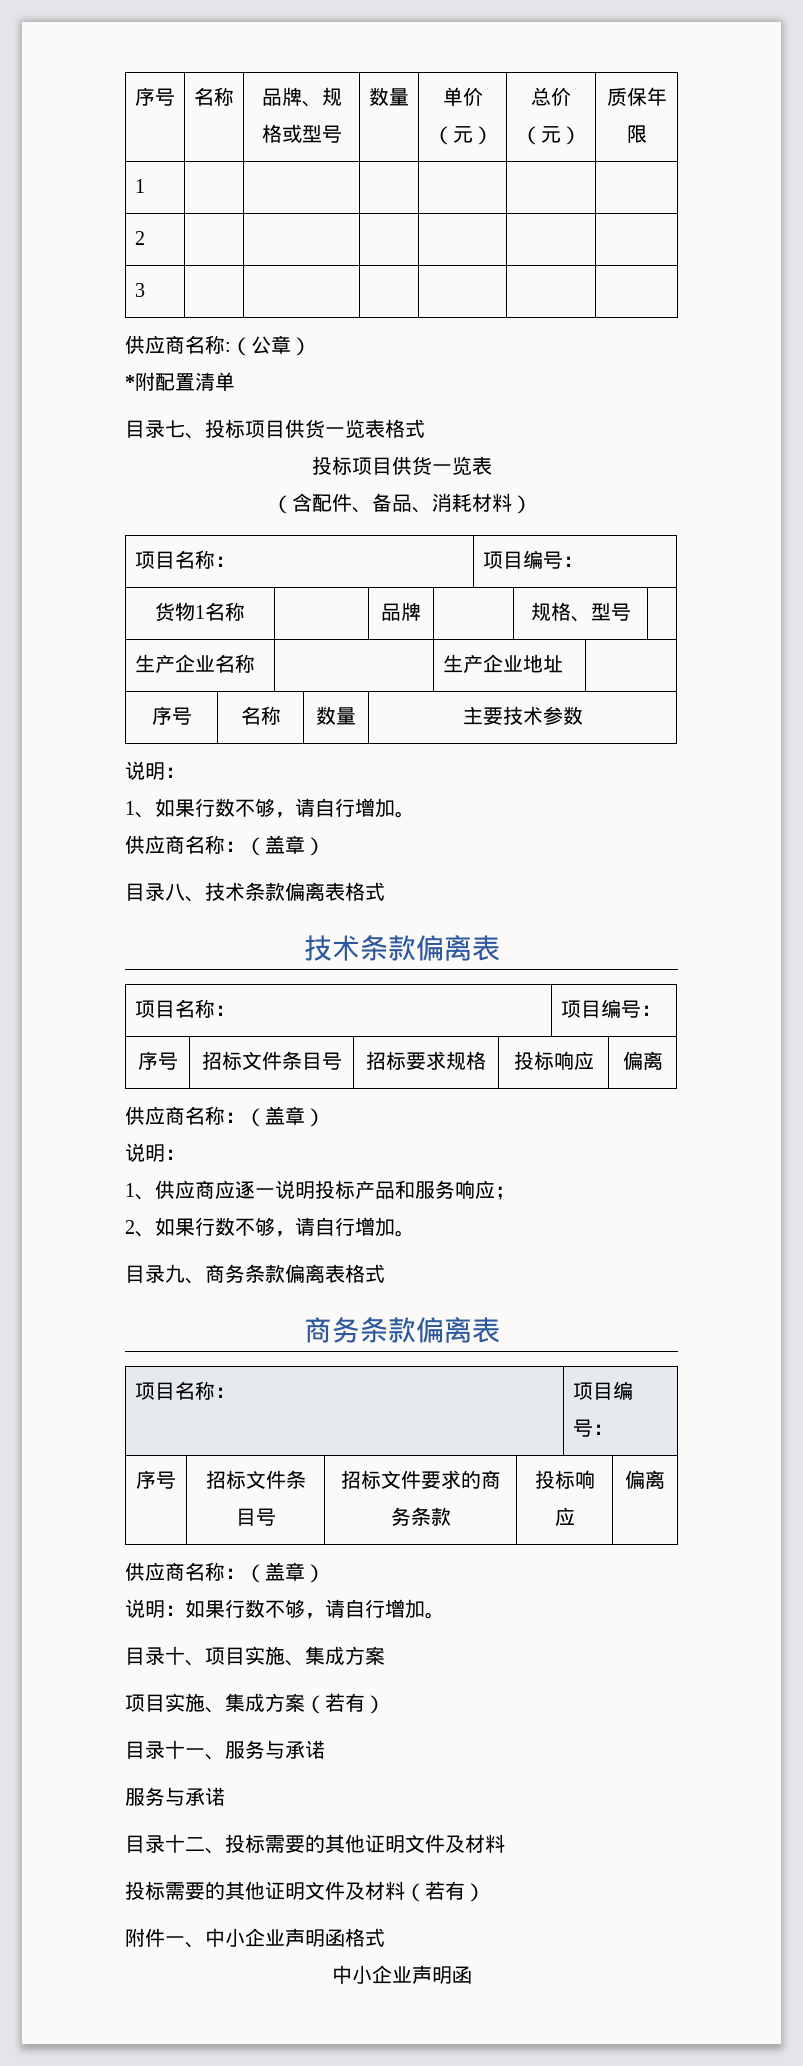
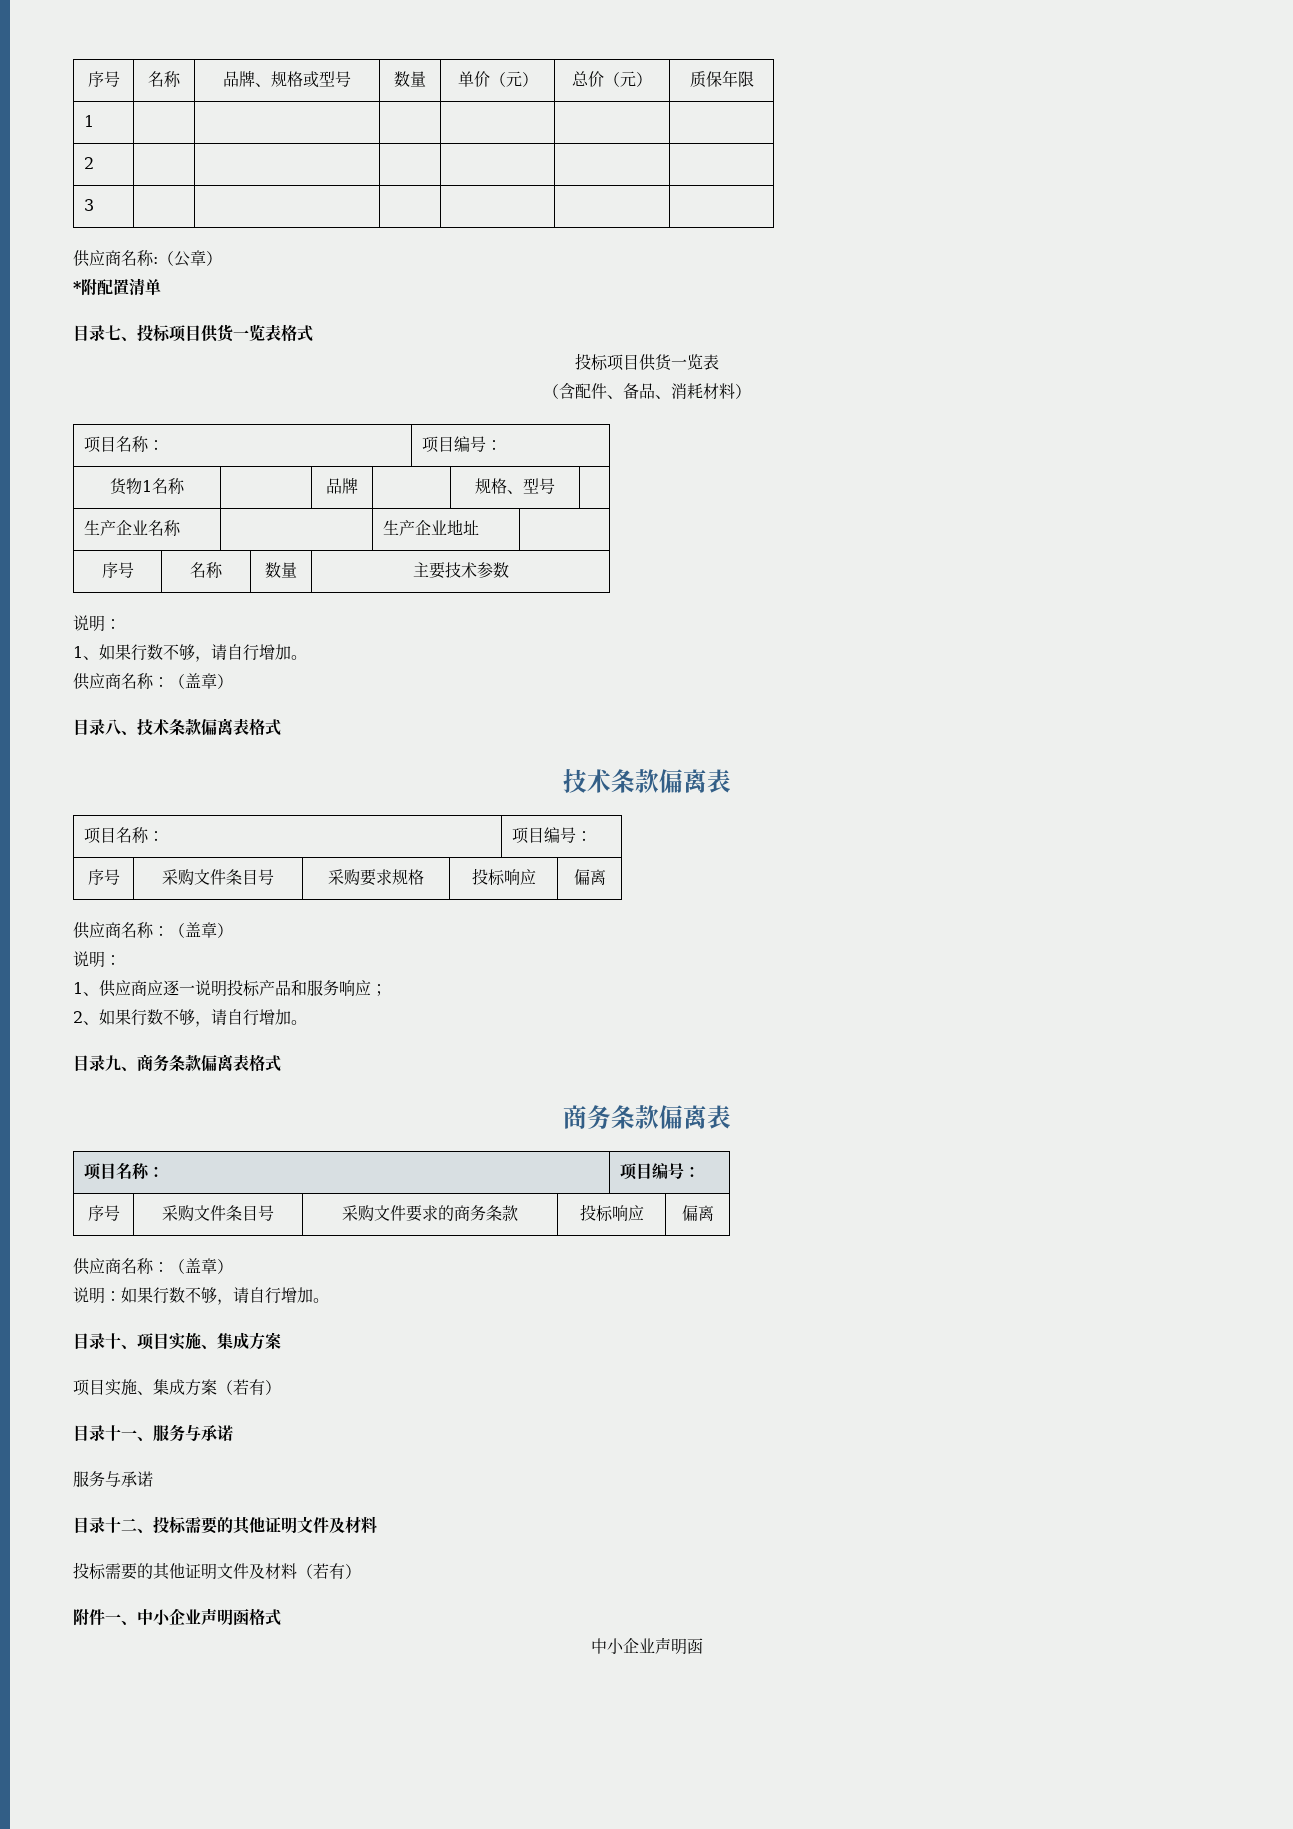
- 序号 | 招标文件条目号 | 招标要求规格 | 投标响应 | 偏离
+ 序号 | 采购文件条目号 | 采购要求规格 | 投标响应 | 偏离
- 序号 | 招标文件条目号 | 招标文件要求的商务条款 | 投标响应 | 偏离
+ 序号 | 采购文件条目号 | 采购文件要求的商务条款 | 投标响应 | 偏离

